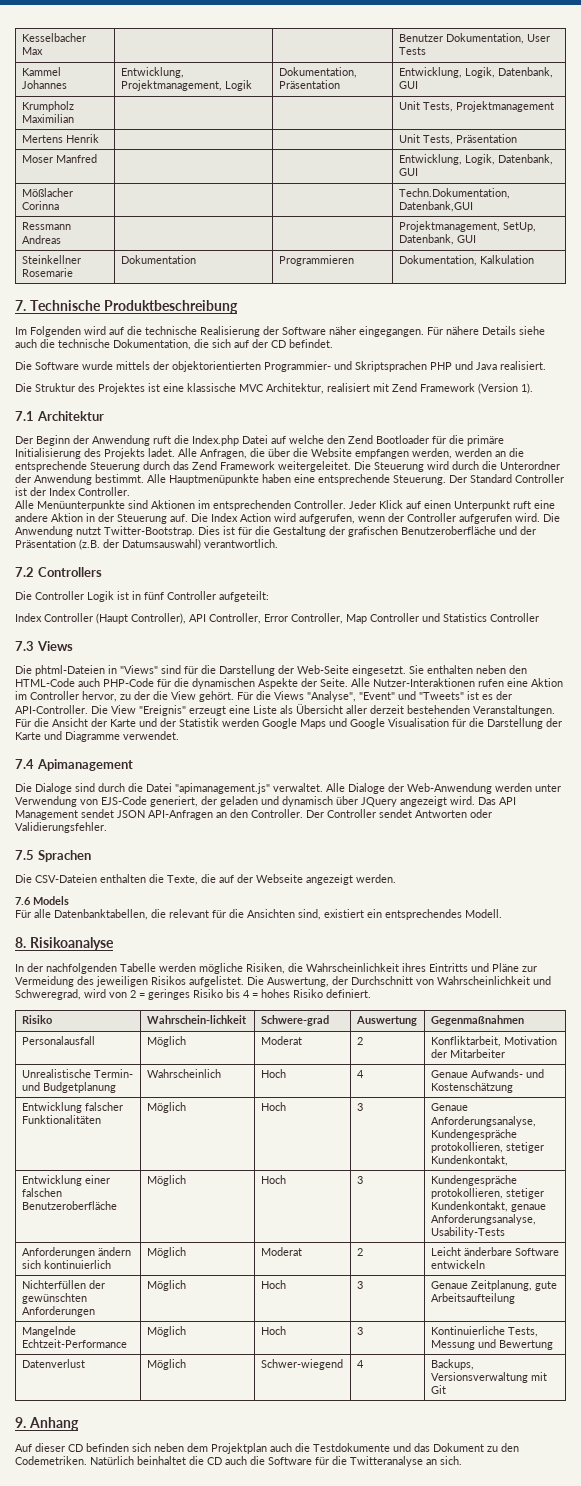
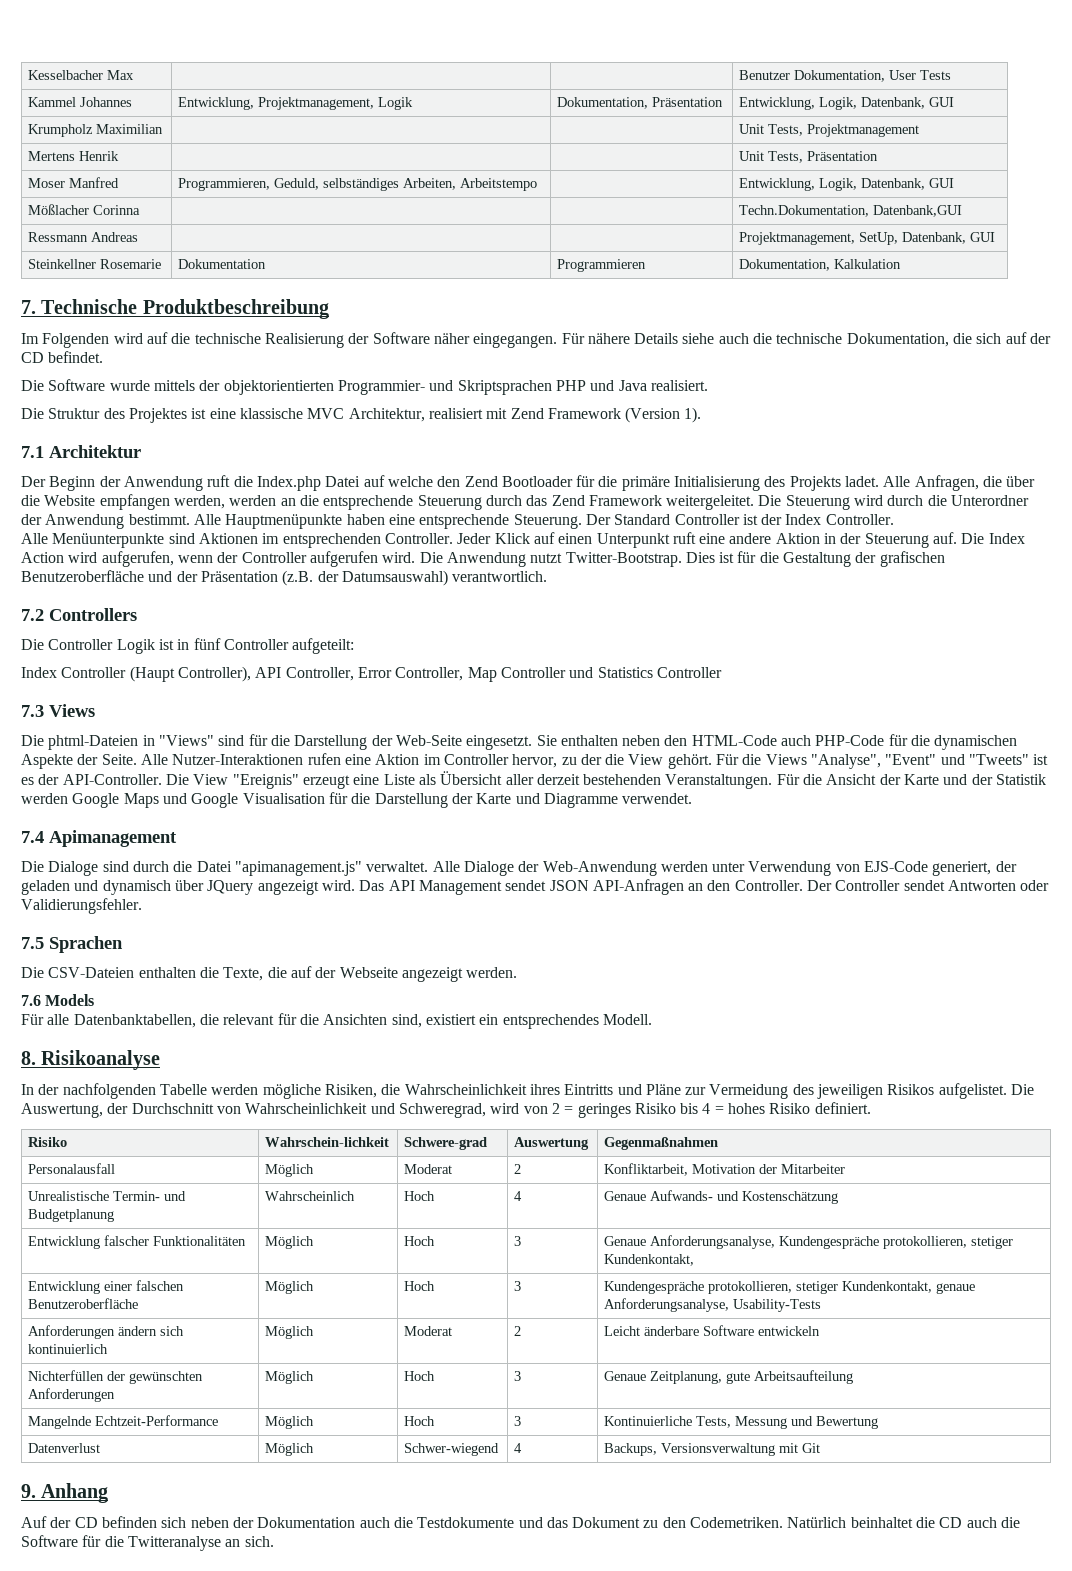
- Moser Manfred | | | Entwicklung, Logik, Datenbank, GUI
+ Moser Manfred | Programmieren, Geduld, selbständiges Arbeiten, Arbeitstempo | | Entwicklung, Logik, Datenbank, GUI
- Auf dieser CD befinden sich neben dem Projektplan auch die Testdokumente und das Dokument zu den Codemetriken.
+ Auf der CD befinden sich neben der Dokumentation auch die Testdokumente und das Dokument zu den Codemetriken.

